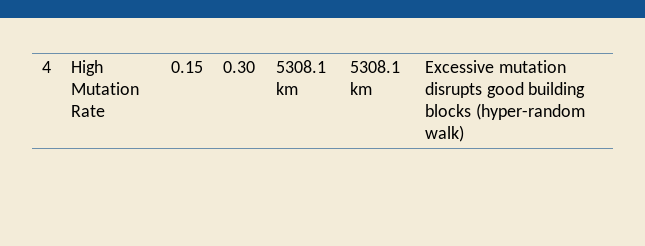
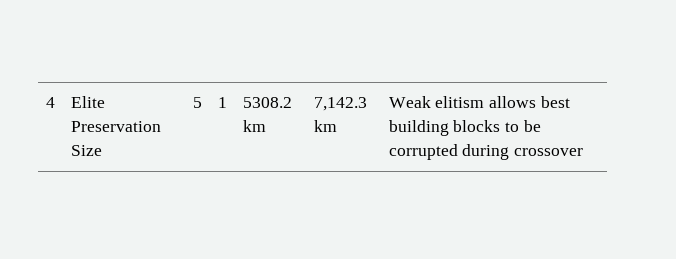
- 4 | High Mutation Rate | 0.15 | 0.30 | 5308.1 km | 5308.1 km | Excessive mutation disrupts good building blocks (hyper-random walk)
+ 4 | Elite Preservation Size | 5 | 1 | 5308.2 km | 7,142.3 km | Weak elitism allows best building blocks to be corrupted during crossover

